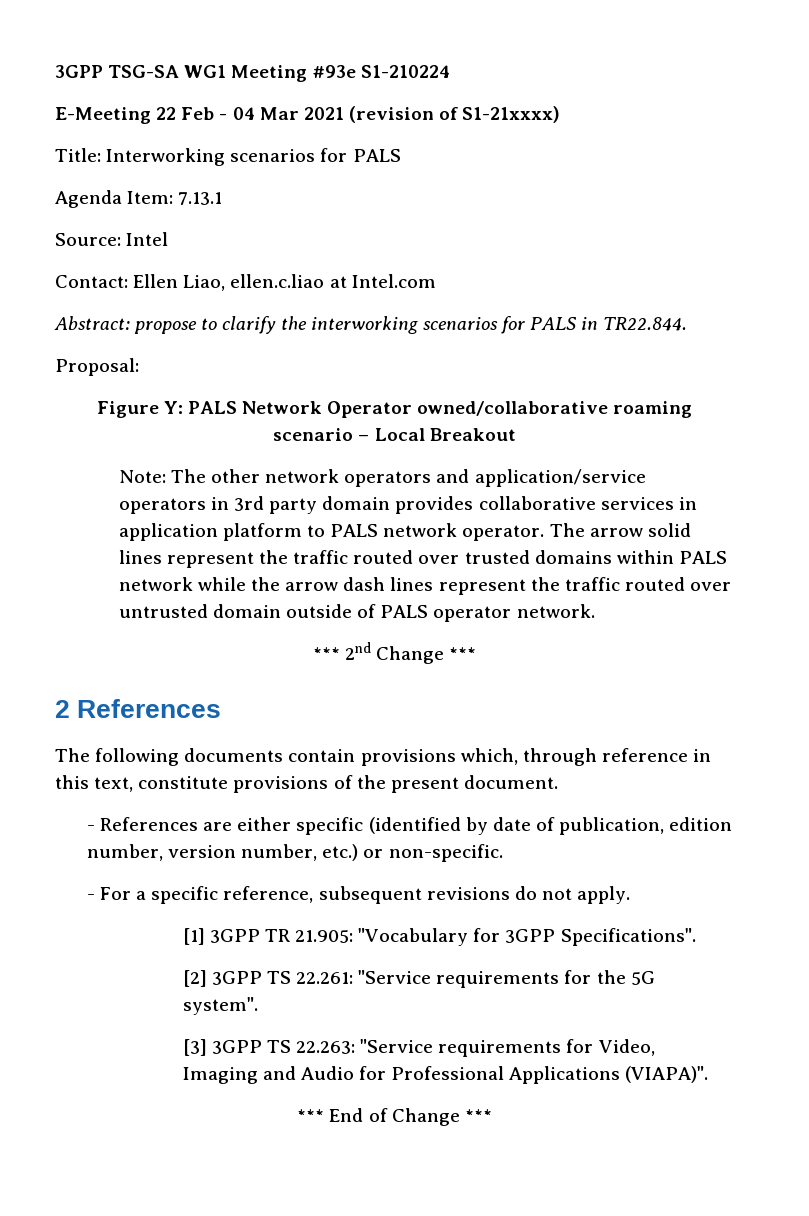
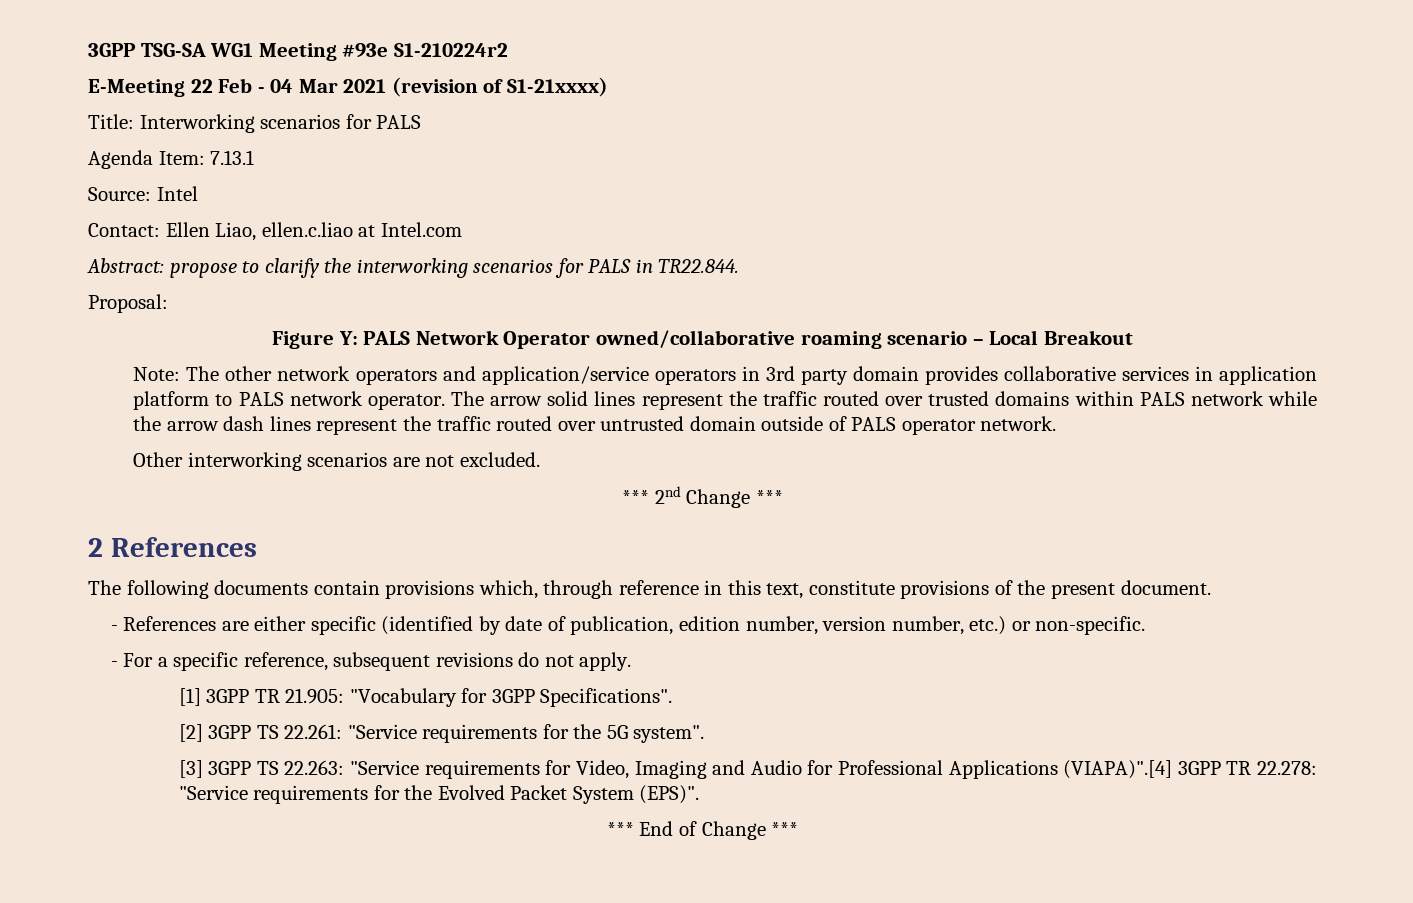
- 3GPP TSG-SA WG1 Meeting #93e S1-210224
+ 3GPP TSG-SA WG1 Meeting #93e S1-210224r2
+ Other interworking scenarios are not excluded.
- [3] 3GPP TS 22.263: "Service requirements for Video, Imaging and Audio for Professional Applications (VIAPA)".
+ [3] 3GPP TS 22.263: "Service requirements for Video, Imaging and Audio for Professional Applications (VIAPA)".[4] 3GPP TR 22.278: "Service requirements for the Evolved Packet System (EPS)".

